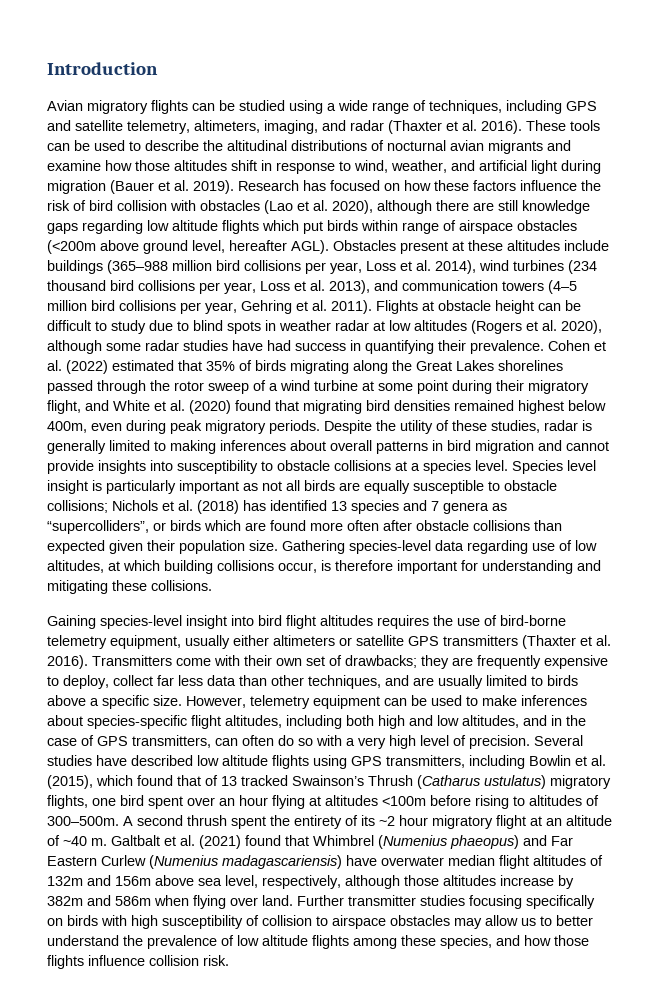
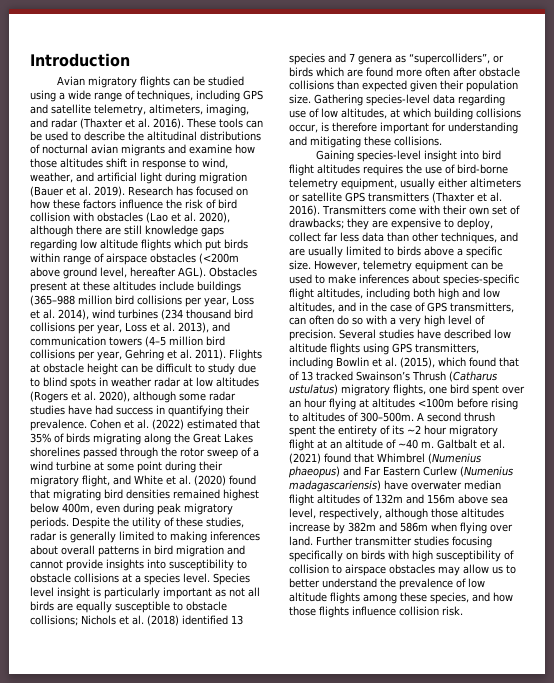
- Species level insight is particularly important as not all birds are equally susceptible to obstacle collisions; Nichols et al. (2018) has identified 13 species and 7 genera as “supercolliders”, or birds which are found more often after obstacle collisions than expected given their population size.
+ Species level insight is particularly important as not all birds are equally susceptible to obstacle collisions; Nichols et al. (2018) identified 13 species and 7 genera as “supercolliders”, or birds which are found more often after obstacle collisions than expected given their population size.
- Transmitters come with their own set of drawbacks; they are frequently expensive to deploy, collect far less data than other techniques, and are usually limited to birds above a specific size.
+ Transmitters come with their own set of drawbacks; they are expensive to deploy, collect far less data than other techniques, and are usually limited to birds above a specific size.

